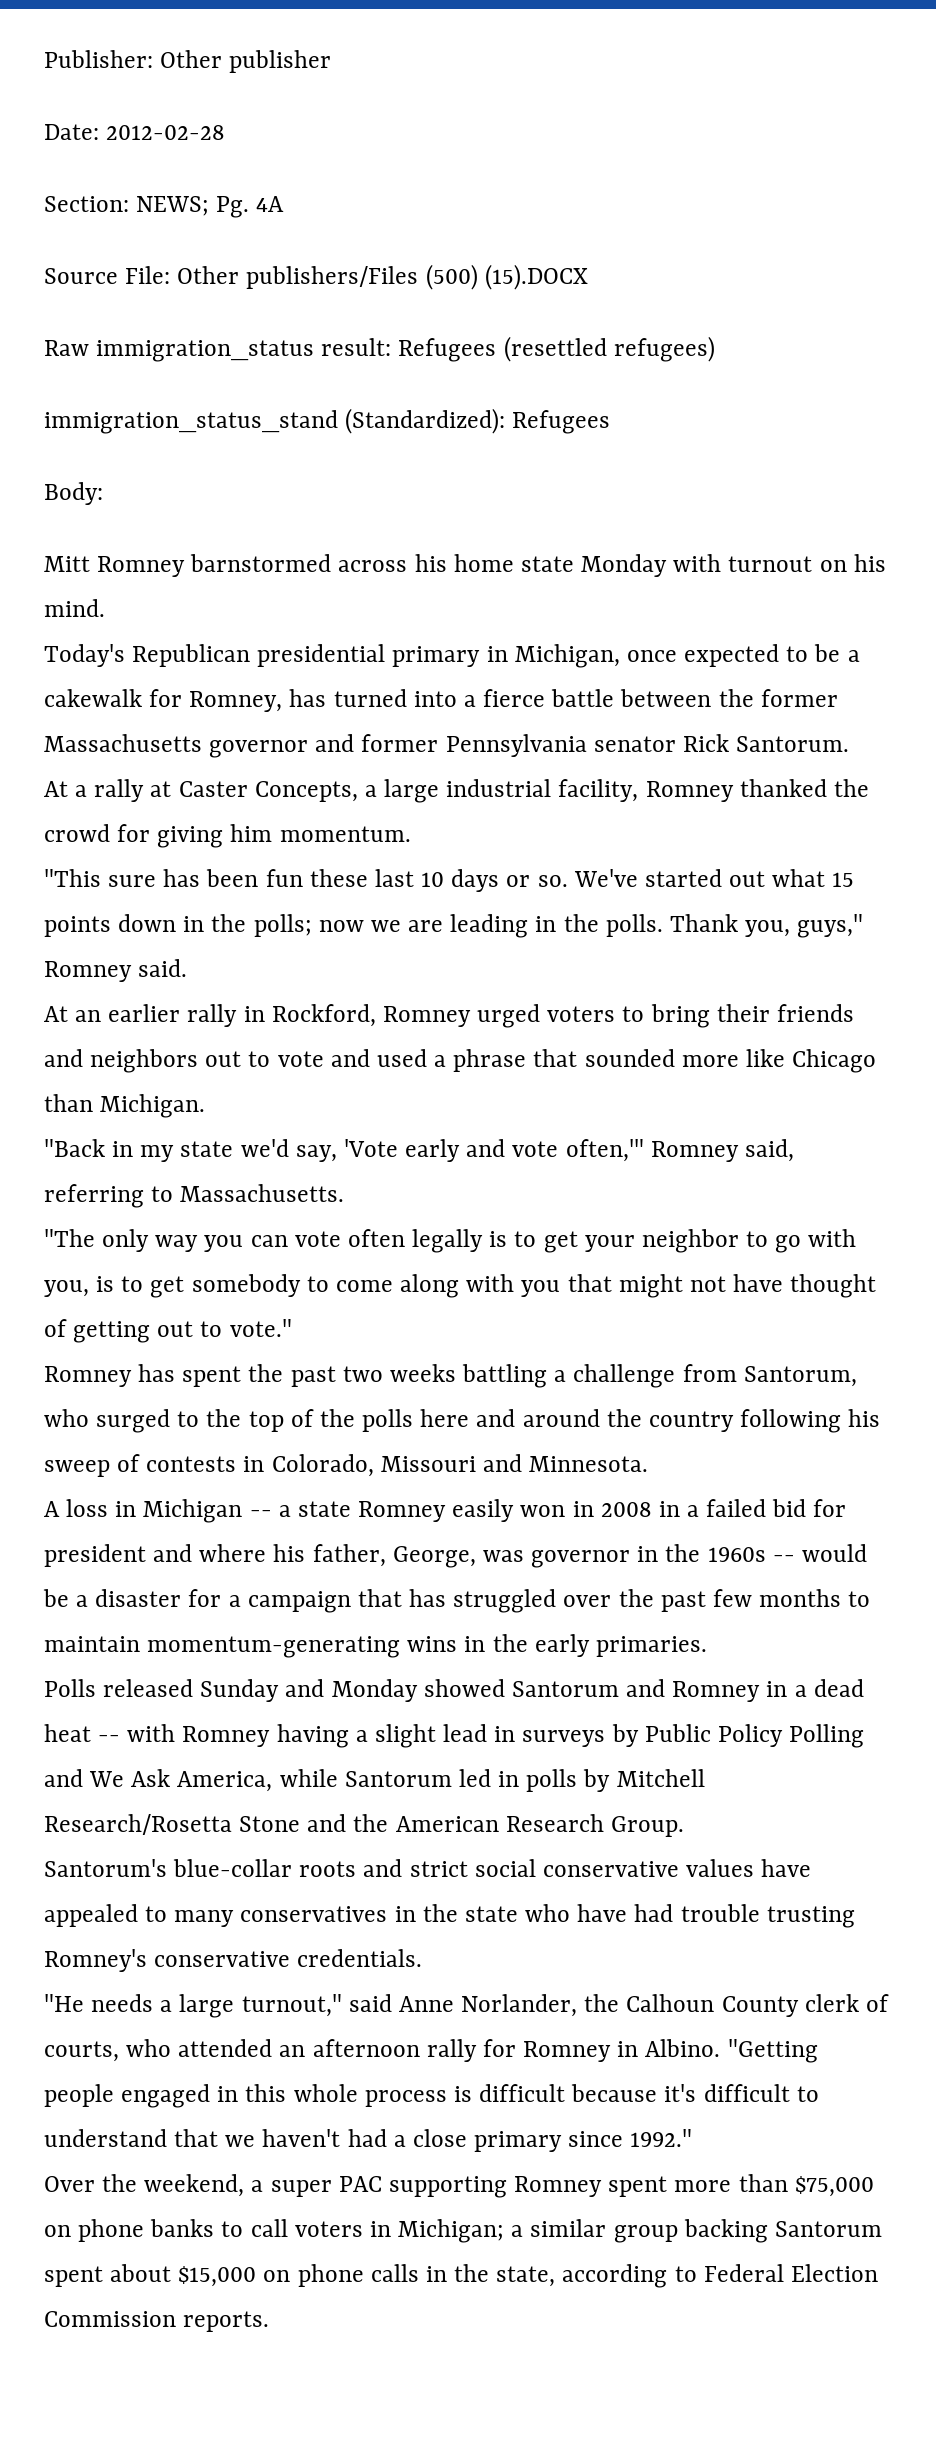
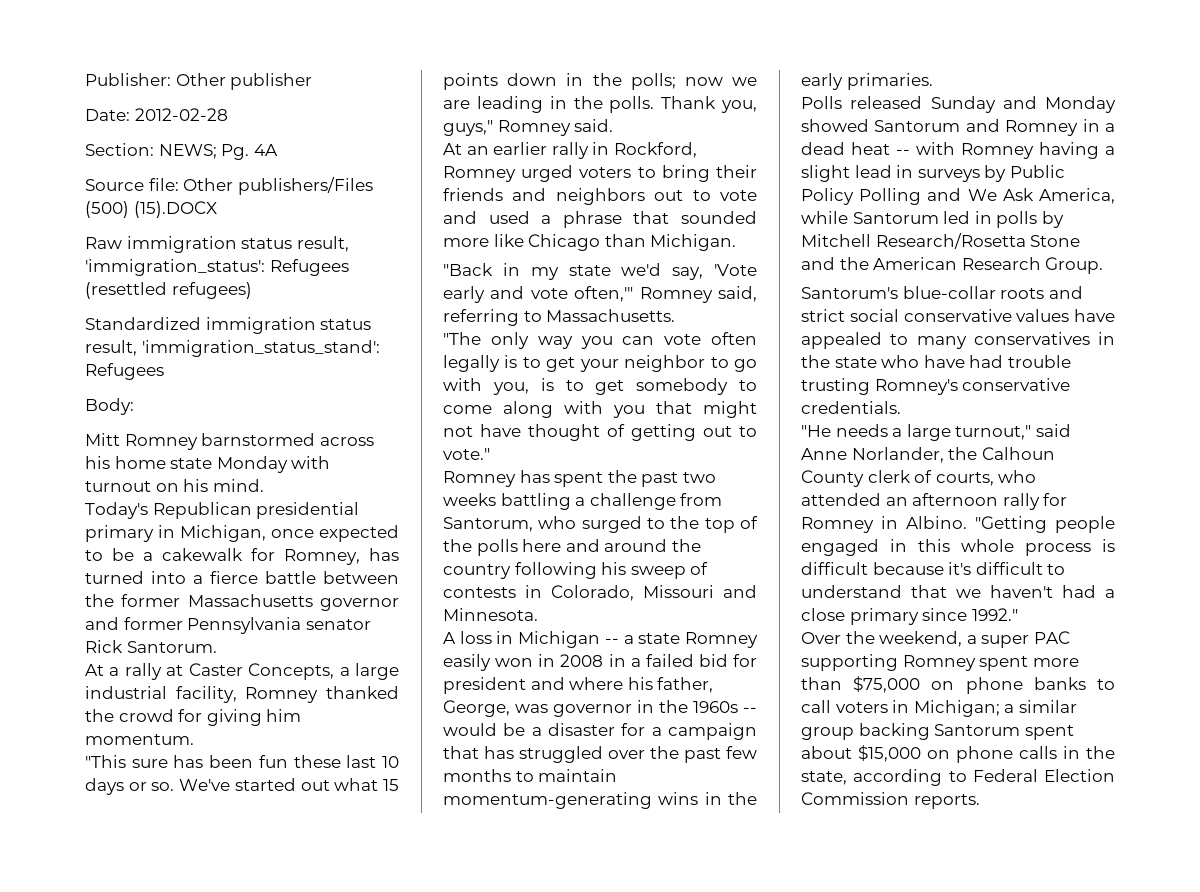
- Source File: Other publishers/Files (500) (15).DOCX
+ Source file: Other publishers/Files (500) (15).DOCX
- Raw immigration_status result: Refugees (resettled refugees)
+ Raw immigration status result, 'immigration_status': Refugees (resettled refugees)
- immigration_status_stand (Standardized): Refugees
+ Standardized immigration status result, 'immigration_status_stand': Refugees

